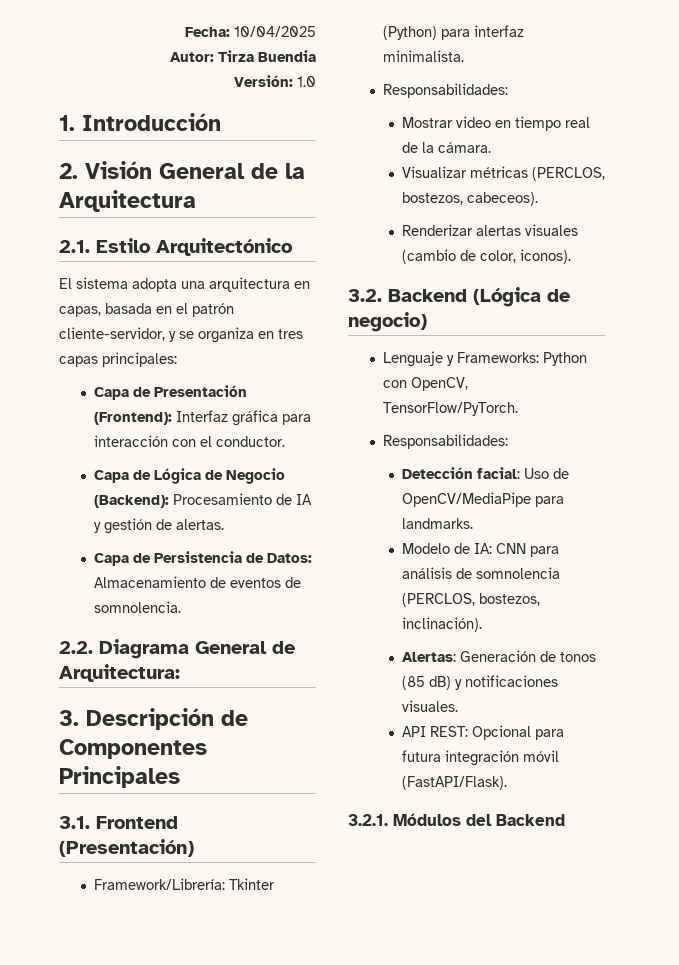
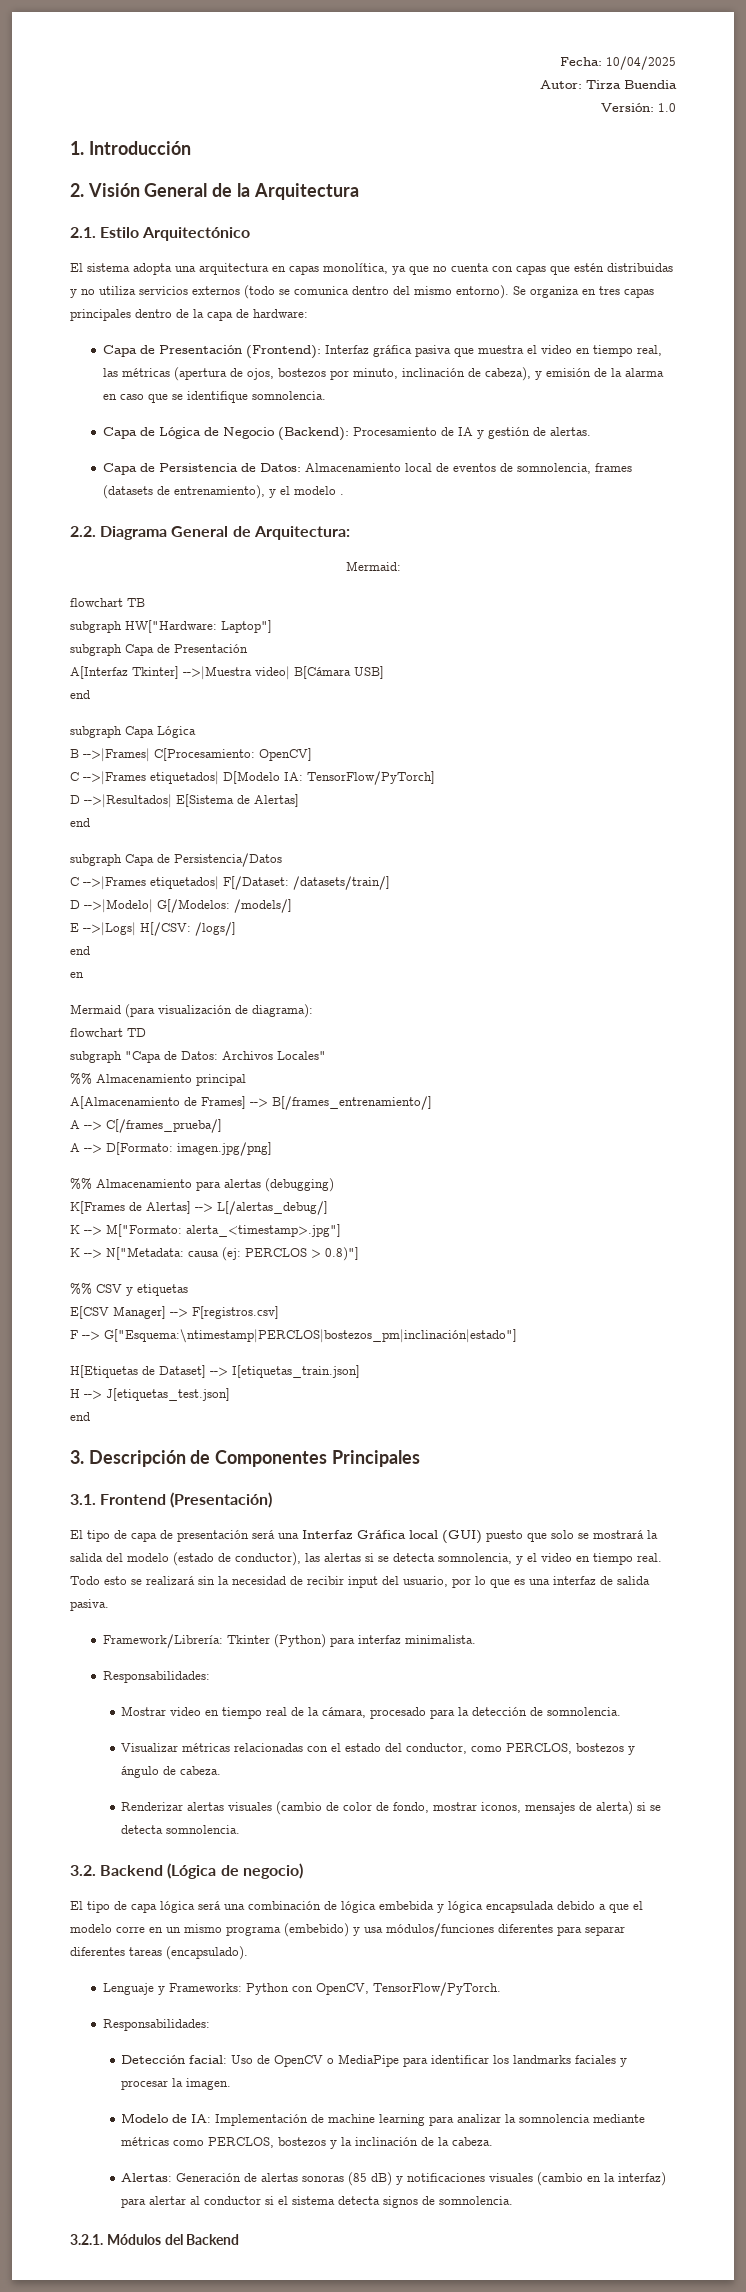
- El sistema adopta una arquitectura en capas, basada en el patrón cliente-servidor, y se organiza en tres capas principales:
+ El sistema adopta una arquitectura en capas monolítica, ya que no cuenta con capas que estén distribuidas y no utiliza servicios externos (todo se comunica dentro del mismo entorno). Se organiza en tres capas principales dentro de la capa de hardware:
- Capa de Presentación (Frontend): Interfaz gráfica para interacción con el conductor.
+ Capa de Presentación (Frontend): Interfaz gráfica pasiva que muestra el video en tiempo real, las métricas (apertura de ojos, bostezos por minuto, inclinación de cabeza), y emisión de la alarma en caso que se identifique somnolencia.
- Capa de Persistencia de Datos: Almacenamiento de eventos de somnolencia.
+ Capa de Persistencia de Datos: Almacenamiento local de eventos de somnolencia, frames (datasets de entrenamiento), y el modelo .
+ Mermaid:
+ flowchart TB
+ subgraph HW["Hardware: Laptop"]
+ subgraph Capa de Presentación
+ A[Interfaz Tkinter] -->|Muestra video| B[Cámara USB]
+ end
+ subgraph Capa Lógica
+ B -->|Frames| C[Procesamiento: OpenCV]
+ C -->|Frames etiquetados| D[Modelo IA: TensorFlow/PyTorch]
+ D -->|Resultados| E[Sistema de Alertas]
+ end
+ subgraph Capa de Persistencia/Datos
+ C -->|Frames etiquetados| F[/Dataset: /datasets/train/]
+ D -->|Modelo| G[/Modelos: /models/]
+ E -->|Logs| H[/CSV: /logs/]
+ end
+ en
+ Mermaid (para visualización de diagrama):
+ flowchart TD
+ subgraph "Capa de Datos: Archivos Locales"
+ %% Almacenamiento principal
+ A[Almacenamiento de Frames] --> B[/frames_entrenamiento/]
+ A --> C[/frames_prueba/]
+ A --> D[Formato: imagen.jpg/png]
+ %% Almacenamiento para alertas (debugging)
+ K[Frames de Alertas] --> L[/alertas_debug/]
+ K --> M["Formato: alerta_<timestamp>.jpg"]
+ K --> N["Metadata: causa (ej: PERCLOS > 0.8)"]
+ %% CSV y etiquetas
+ E[CSV Manager] --> F[registros.csv]
+ F --> G["Esquema:\ntimestamp|PERCLOS|bostezos_pm|inclinación|estado"]
+ H[Etiquetas de Dataset] --> I[etiquetas_train.json]
+ H --> J[etiquetas_test.json]
+ end
+ El tipo de capa de presentación será una Interfaz Gráfica local (GUI) puesto que solo se mostrará la salida del modelo (estado de conductor), las alertas si se detecta somnolencia, y el video en tiempo real. Todo esto se realizará sin la necesidad de recibir input del usuario, por lo que es una interfaz de salida pasiva.
- Mostrar video en tiempo real de la cámara.
- Visualizar métricas (PERCLOS, bostezos, cabeceos).
+ Mostrar video en tiempo real de la cámara, procesado para la detección de somnolencia.
+ Visualizar métricas relacionadas con el estado del conductor, como PERCLOS, bostezos y ángulo de cabeza.
- Renderizar alertas visuales (cambio de color, iconos).
+ Renderizar alertas visuales (cambio de color de fondo, mostrar iconos, mensajes de alerta) si se detecta somnolencia.
+ El tipo de capa lógica será una combinación de lógica embebida y lógica encapsulada debido a que el modelo corre en un mismo programa (embebido) y usa módulos/funciones diferentes para separar diferentes tareas (encapsulado).
- Detección facial: Uso de OpenCV/MediaPipe para landmarks.
- Modelo de IA: CNN para análisis de somnolencia (PERCLOS, bostezos, inclinación).
+ Detección facial: Uso de OpenCV o MediaPipe para identificar los landmarks faciales y procesar la imagen.
+ Modelo de IA: Implementación de machine learning para analizar la somnolencia mediante métricas como PERCLOS, bostezos y la inclinación de la cabeza.
- Alertas: Generación de tonos (85 dB) y notificaciones visuales.
- API REST: Opcional para futura integración móvil (FastAPI/Flask).
+ Alertas: Generación de alertas sonoras (85 dB) y notificaciones visuales (cambio en la interfaz) para alertar al conductor si el sistema detecta signos de somnolencia.

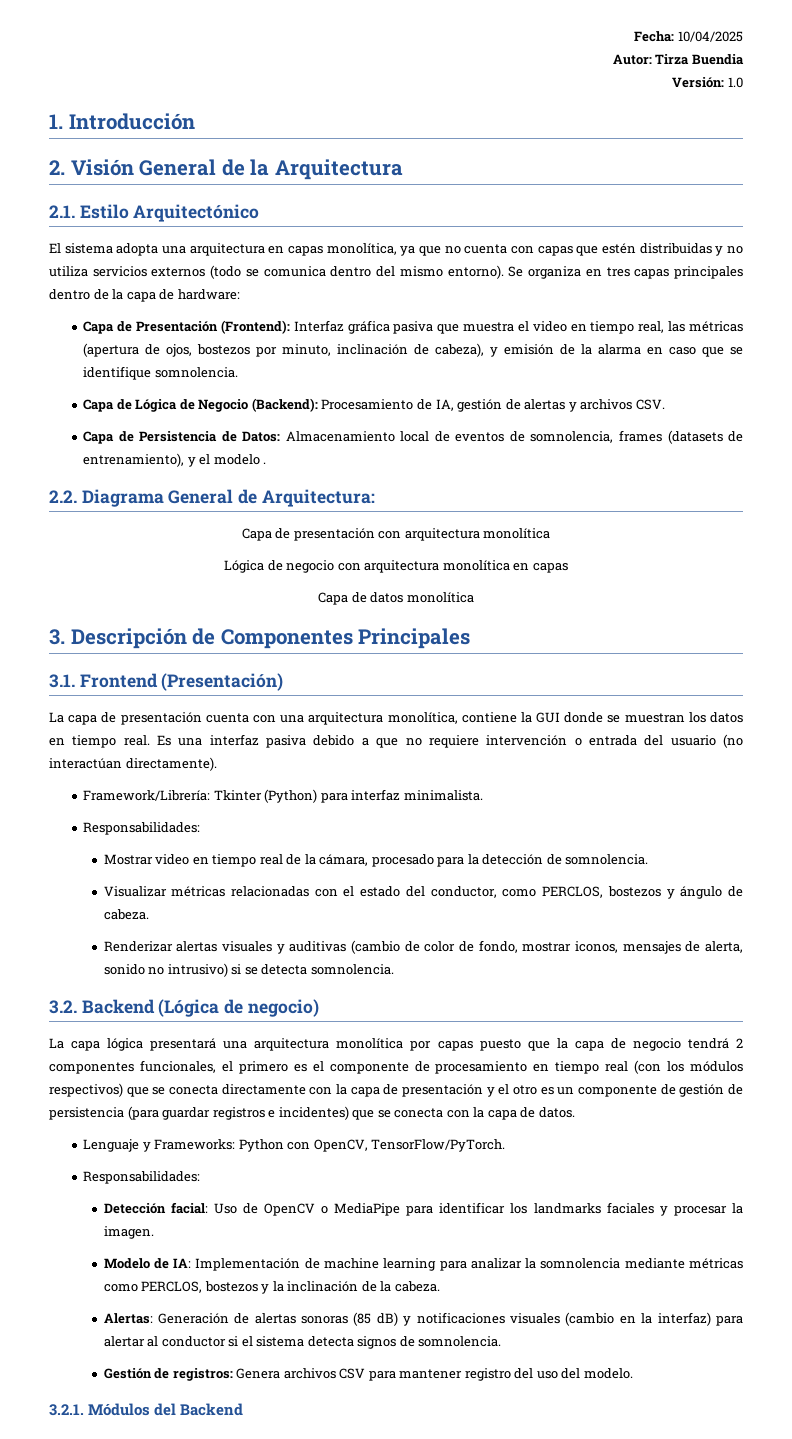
- Capa de Lógica de Negocio (Backend): Procesamiento de IA y gestión de alertas.
+ Capa de Lógica de Negocio (Backend): Procesamiento de IA, gestión de alertas y archivos CSV.
- Mermaid:
- flowchart TB
- subgraph HW["Hardware: Laptop"]
- subgraph Capa de Presentación
- A[Interfaz Tkinter] -->|Muestra video| B[Cámara USB]
- end
- subgraph Capa Lógica
- B -->|Frames| C[Procesamiento: OpenCV]
- C -->|Frames etiquetados| D[Modelo IA: TensorFlow/PyTorch]
- D -->|Resultados| E[Sistema de Alertas]
- end
- subgraph Capa de Persistencia/Datos
- C -->|Frames etiquetados| F[/Dataset: /datasets/train/]
- D -->|Modelo| G[/Modelos: /models/]
- E -->|Logs| H[/CSV: /logs/]
- end
- en
- Mermaid (para visualización de diagrama):
- flowchart TD
- subgraph "Capa de Datos: Archivos Locales"
- %% Almacenamiento principal
- A[Almacenamiento de Frames] --> B[/frames_entrenamiento/]
- A --> C[/frames_prueba/]
- A --> D[Formato: imagen.jpg/png]
- %% Almacenamiento para alertas (debugging)
- K[Frames de Alertas] --> L[/alertas_debug/]
- K --> M["Formato: alerta_<timestamp>.jpg"]
- K --> N["Metadata: causa (ej: PERCLOS > 0.8)"]
- %% CSV y etiquetas
- E[CSV Manager] --> F[registros.csv]
- F --> G["Esquema:\ntimestamp|PERCLOS|bostezos_pm|inclinación|estado"]
- H[Etiquetas de Dataset] --> I[etiquetas_train.json]
- H --> J[etiquetas_test.json]
- end
+ Capa de presentación con arquitectura monolítica
+ Lógica de negocio con arquitectura monolítica en capas
+ Capa de datos monolítica
- El tipo de capa de presentación será una Interfaz Gráfica local (GUI) puesto que solo se mostrará la salida del modelo (estado de conductor), las alertas si se detecta somnolencia, y el video en tiempo real. Todo esto se realizará sin la necesidad de recibir input del usuario, por lo que es una interfaz de salida pasiva.
+ La capa de presentación cuenta con una arquitectura monolítica, contiene la GUI donde se muestran los datos en tiempo real. Es una interfaz pasiva debido a que no requiere intervención o entrada del usuario (no interactúan directamente).
- Renderizar alertas visuales (cambio de color de fondo, mostrar iconos, mensajes de alerta) si se detecta somnolencia.
+ Renderizar alertas visuales y auditivas (cambio de color de fondo, mostrar iconos, mensajes de alerta, sonido no intrusivo) si se detecta somnolencia.
- El tipo de capa lógica será una combinación de lógica embebida y lógica encapsulada debido a que el modelo corre en un mismo programa (embebido) y usa módulos/funciones diferentes para separar diferentes tareas (encapsulado).
+ La capa lógica presentará una arquitectura monolítica por capas puesto que la capa de negocio tendrá 2 componentes funcionales, el primero es el componente de procesamiento en tiempo real (con los módulos respectivos) que se conecta directamente con la capa de presentación y el otro es un componente de gestión de persistencia (para guardar registros e incidentes) que se conecta con la capa de datos.
+ Gestión de registros: Genera archivos CSV para mantener registro del uso del modelo.

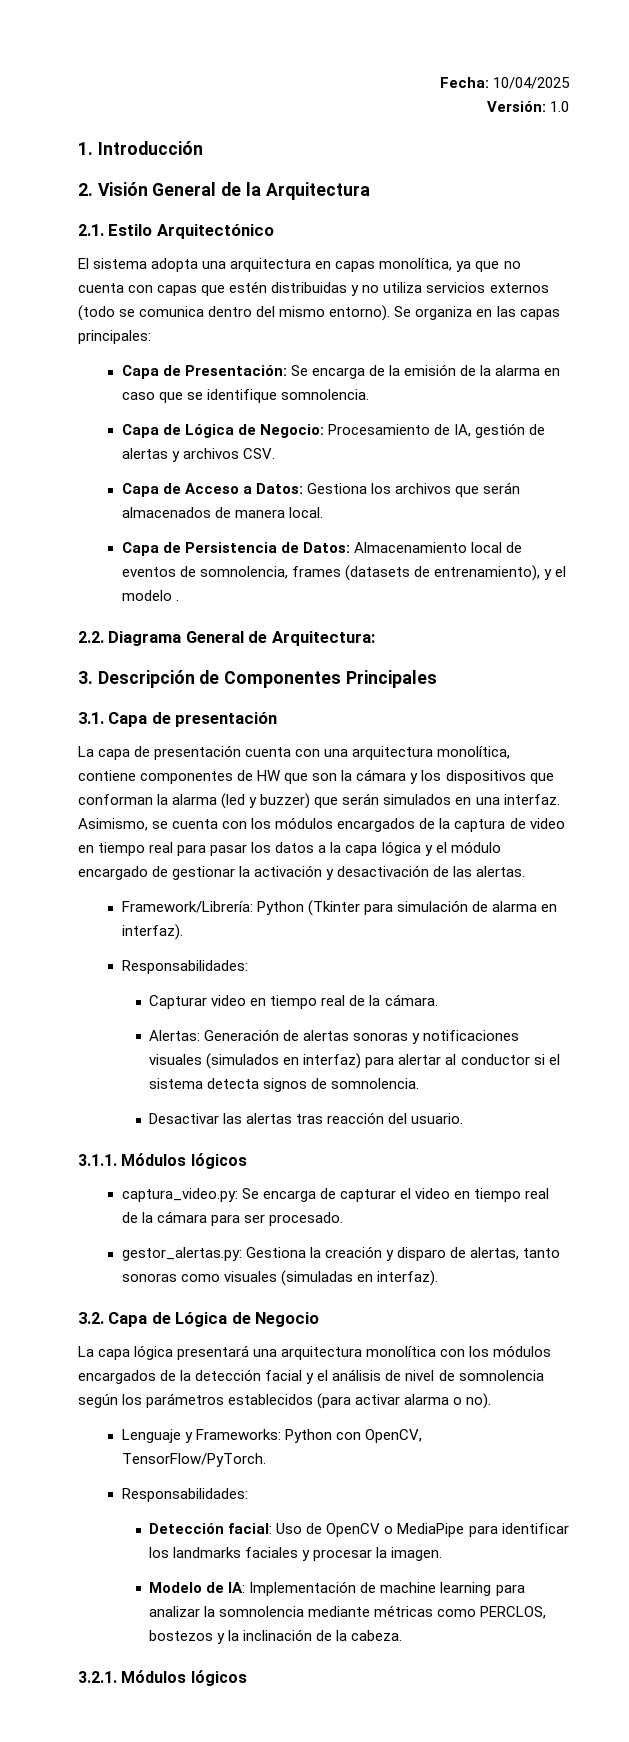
- Autor: Tirza Buendia
- Se organiza en tres capas principales dentro de la capa de hardware:
- Capa de Presentación (Frontend): Interfaz gráfica pasiva que muestra el video en tiempo real, las métricas (apertura de ojos, bostezos por minuto, inclinación de cabeza), y emisión de la alarma en caso que se identifique somnolencia.
+ Se organiza en las capas principales:
+ Capa de Presentación: Se encarga de la emisión de la alarma en caso que se identifique somnolencia.
- Capa de Lógica de Negocio (Backend): Procesamiento de IA, gestión de alertas y archivos CSV.
+ Capa de Lógica de Negocio: Procesamiento de IA, gestión de alertas y archivos CSV.
+ Capa de Acceso a Datos: Gestiona los archivos que serán almacenados de manera local.
- Capa de presentación con arquitectura monolítica
- Lógica de negocio con arquitectura monolítica en capas
- Capa de datos monolítica
- 3.1. Frontend (Presentación)
+ 3.1. Capa de presentación
- La capa de presentación cuenta con una arquitectura monolítica, contiene la GUI donde se muestran los datos en tiempo real. Es una interfaz pasiva debido a que no requiere intervención o entrada del usuario (no interactúan directamente).
- Framework/Librería: Tkinter (Python) para interfaz minimalista.
+ La capa de presentación cuenta con una arquitectura monolítica, contiene componentes de HW que son la cámara y los dispositivos que conforman la alarma (led y buzzer) que serán simulados en una interfaz. Asimismo, se cuenta con los módulos encargados de la captura de video en tiempo real para pasar los datos a la capa lógica y el módulo encargado de gestionar la activación y desactivación de las alertas.
+ Framework/Librería: Python (Tkinter para simulación de alarma en interfaz).
  Responsabilidades:
- Mostrar video en tiempo real de la cámara, procesado para la detección de somnolencia.
- Visualizar métricas relacionadas con el estado del conductor, como PERCLOS, bostezos y ángulo de cabeza.
- Renderizar alertas visuales y auditivas (cambio de color de fondo, mostrar iconos, mensajes de alerta, sonido no intrusivo) si se detecta somnolencia.
- 3.2. Backend (Lógica de negocio)
+ Capturar video en tiempo real de la cámara.
+ Alertas: Generación de alertas sonoras y notificaciones visuales (simulados en interfaz) para alertar al conductor si el sistema detecta signos de somnolencia.
+ Desactivar las alertas tras reacción del usuario.
+ 3.1.1. Módulos lógicos
+ captura_video.py: Se encarga de capturar el video en tiempo real de la cámara para ser procesado.
+ gestor_alertas.py: Gestiona la creación y disparo de alertas, tanto sonoras como visuales (simuladas en interfaz).
+ 3.2. Capa de Lógica de Negocio
- La capa lógica presentará una arquitectura monolítica por capas puesto que la capa de negocio tendrá 2 componentes funcionales, el primero es el componente de procesamiento en tiempo real (con los módulos respectivos) que se conecta directamente con la capa de presentación y el otro es un componente de gestión de persistencia (para guardar registros e incidentes) que se conecta con la capa de datos.
+ La capa lógica presentará una arquitectura monolítica con los módulos encargados de la detección facial y el análisis de nivel de somnolencia según los parámetros establecidos (para activar alarma o no).
- Alertas: Generación de alertas sonoras (85 dB) y notificaciones visuales (cambio en la interfaz) para alertar al conductor si el sistema detecta signos de somnolencia.
- Gestión de registros: Genera archivos CSV para mantener registro del uso del modelo.
- 3.2.1. Módulos del Backend
+ 3.2.1. Módulos lógicos

